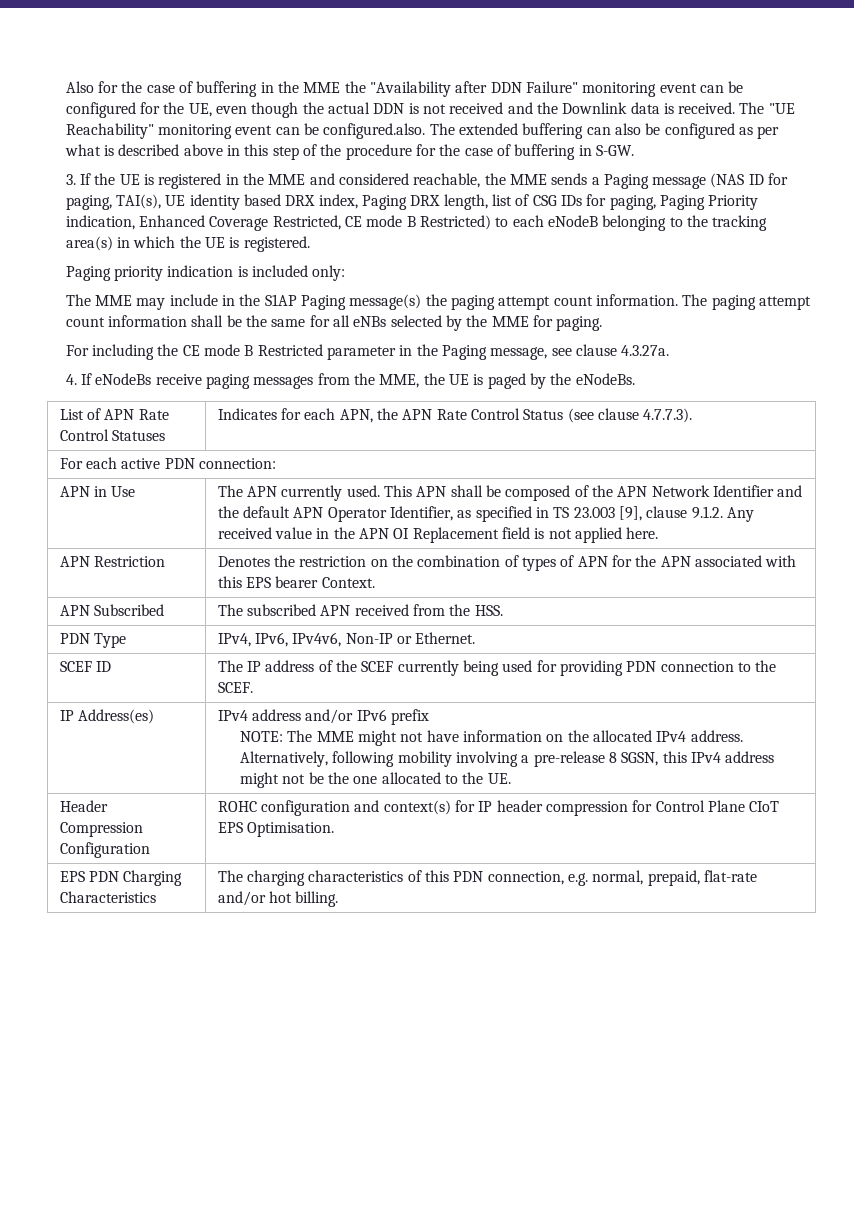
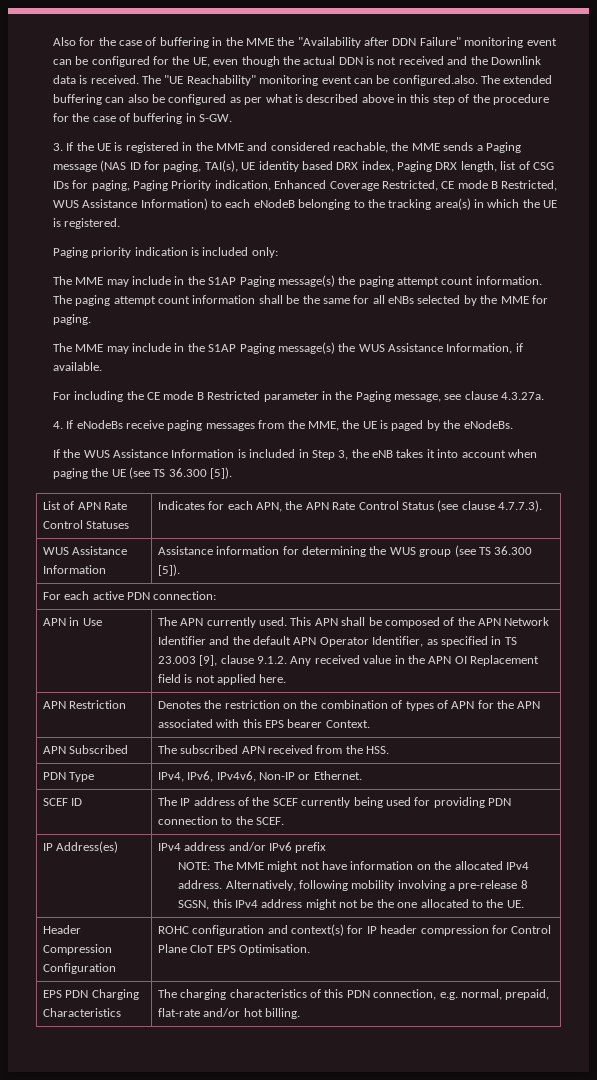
- 3. If the UE is registered in the MME and considered reachable, the MME sends a Paging message (NAS ID for paging, TAI(s), UE identity based DRX index, Paging DRX length, list of CSG IDs for paging, Paging Priority indication, Enhanced Coverage Restricted, CE mode B Restricted) to each eNodeB belonging to the tracking area(s) in which the UE is registered.
+ 3. If the UE is registered in the MME and considered reachable, the MME sends a Paging message (NAS ID for paging, TAI(s), UE identity based DRX index, Paging DRX length, list of CSG IDs for paging, Paging Priority indication, Enhanced Coverage Restricted, CE mode B Restricted, WUS Assistance Information) to each eNodeB belonging to the tracking area(s) in which the UE is registered.
+ The MME may include in the S1AP Paging message(s) the WUS Assistance Information, if available.
+ If the WUS Assistance Information is included in Step 3, the eNB takes it into account when paging the UE (see TS 36.300 [5]).
+ WUS Assistance Information | Assistance information for determining the WUS group (see TS 36.300 [5]).

